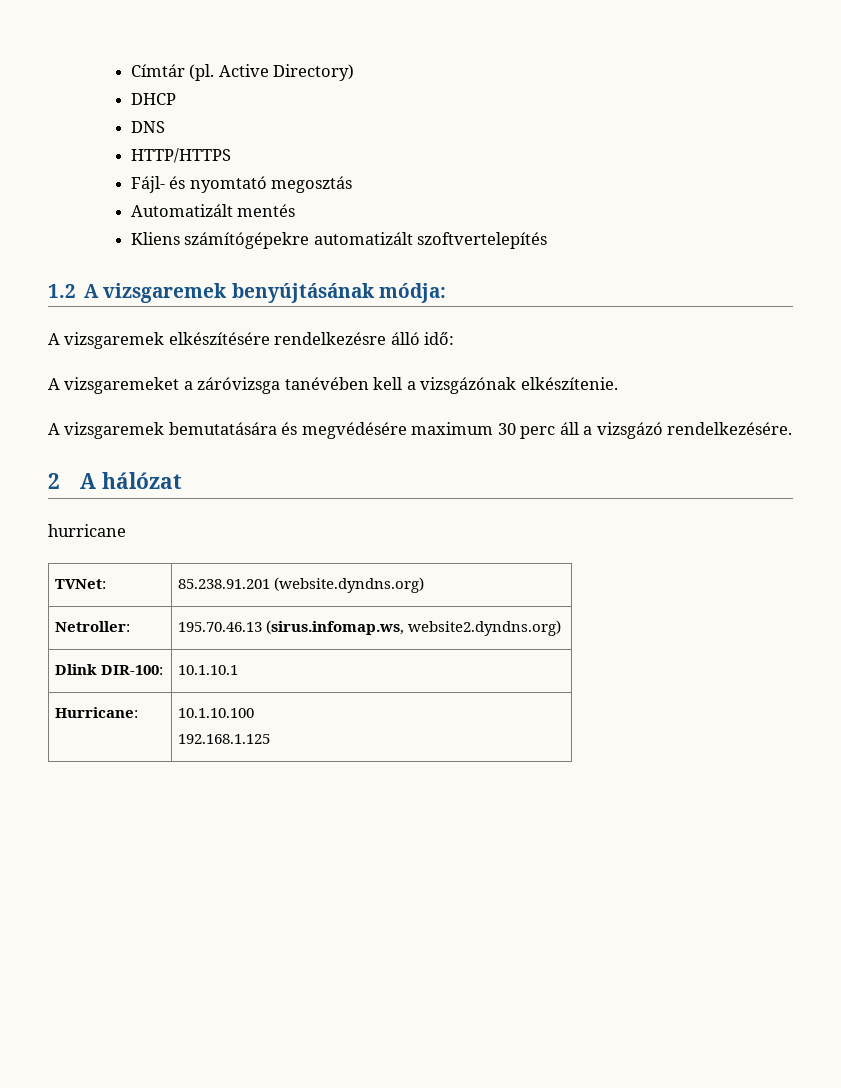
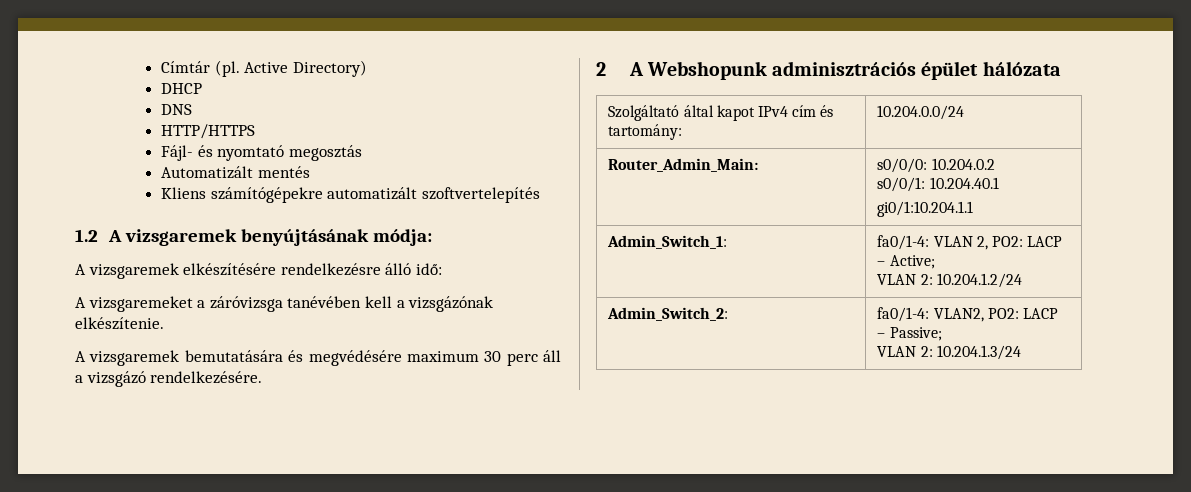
- 2 A hálózat
- hurricane
- TVNet: | 85.238.91.201 (website.dyndns.org)
- Netroller: | 195.70.46.13 (sirus.infomap.ws, website2.dyndns.org)
- Dlink DIR-100: | 10.1.10.1
- Hurricane: | 10.1.10.100
- 192.168.1.125
+ 2 A Webshopunk adminisztrációs épület hálózata
+ Szolgáltató által kapot IPv4 cím és tartomány: | 10.204.0.0/24
+ Router_Admin_Main: | s0/0/0: 10.204.0.2
+ s0/0/1: 10.204.40.1
+ gi0/1:10.204.1.1
+ Admin_Switch_1: | fa0/1-4: VLAN 2, PO2: LACP – Active;
+ VLAN 2: 10.204.1.2/24
+ Admin_Switch_2: | fa0/1-4: VLAN2, PO2: LACP – Passive;
+ VLAN 2: 10.204.1.3/24

